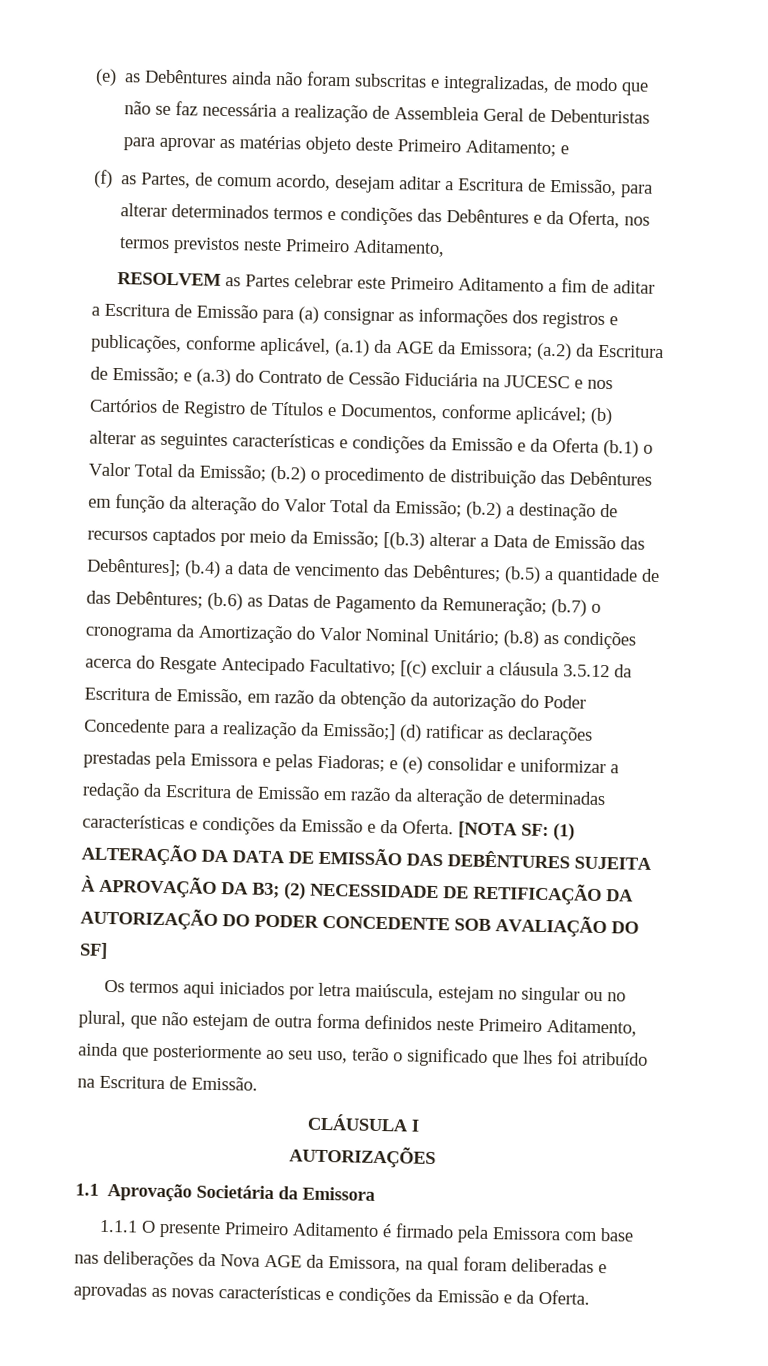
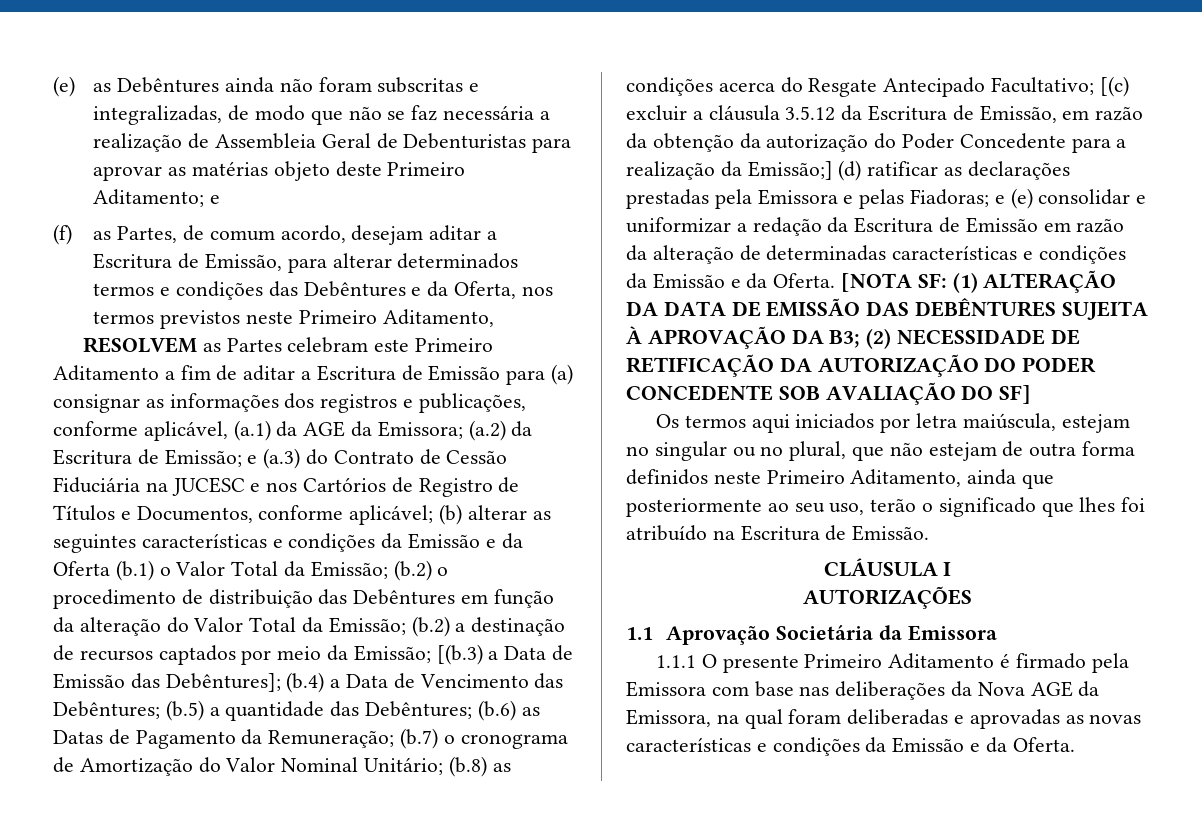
- RESOLVEM as Partes celebrar este Primeiro Aditamento a fim de aditar a Escritura de Emissão para (a) consignar as informações dos registros e publicações, conforme aplicável, (a.1) da AGE da Emissora;
+ RESOLVEM as Partes celebram este Primeiro Aditamento a fim de aditar a Escritura de Emissão para (a) consignar as informações dos registros e publicações, conforme aplicável, (a.1) da AGE da Emissora;
- [(b.3) alterar a Data de Emissão das Debêntures];
+ [(b.3) a Data de Emissão das Debêntures];
- (b.4) a data de vencimento das Debêntures;
+ (b.4) a Data de Vencimento das Debêntures;
- (b.5) a quantidade de das Debêntures;
+ (b.5) a quantidade das Debêntures;
- (b.7) o cronograma da Amortização do Valor Nominal Unitário;
+ (b.7) o cronograma de Amortização do Valor Nominal Unitário;

